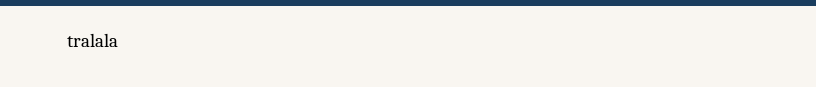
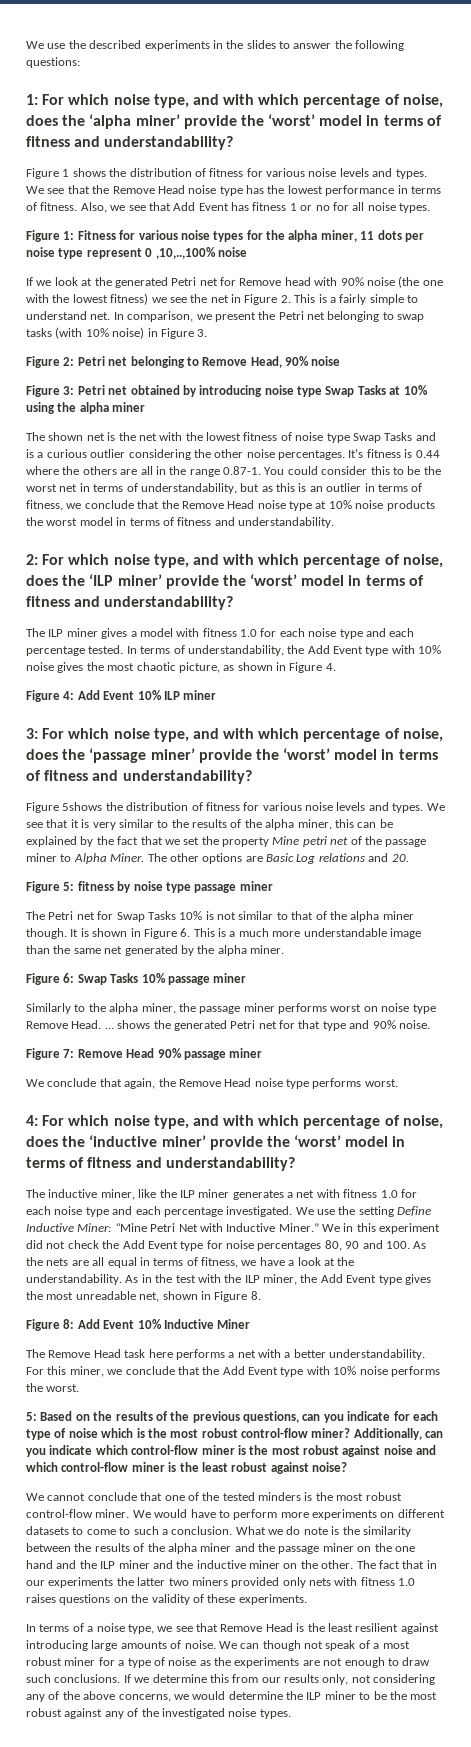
- tralala
+ We use the described experiments in the slides to answer the following questions:
+ 1: For which noise type, and with which percentage of noise, does the ‘alpha miner’ provide the ‘worst’ model in terms of fitness and understandability?
+ Figure 1 shows the distribution of fitness for various noise levels and types. We see that the Remove Head noise type has the lowest performance in terms of fitness. Also, we see that Add Event has fitness 1 or no for all noise types.
+ Figure 1: Fitness for various noise types for the alpha miner, 11 dots per noise type represent 0 ,10,..,100% noise
+ If we look at the generated Petri net for Remove head with 90% noise (the one with the lowest fitness) we see the net in Figure 2. This is a fairly simple to understand net. In comparison, we present the Petri net belonging to swap tasks (with 10% noise) in Figure 3.
+ Figure 2: Petri net belonging to Remove Head, 90% noise
+ Figure 3: Petri net obtained by introducing noise type Swap Tasks at 10% using the alpha miner
+ The shown net is the net with the lowest fitness of noise type Swap Tasks and is a curious outlier considering the other noise percentages. It’s fitness is 0.44 where the others are all in the range 0.87-1. You could consider this to be the worst net in terms of understandability, but as this is an outlier in terms of fitness, we conclude that the Remove Head noise type at 10% noise products the worst model in terms of fitness and understandability.
+ 2: For which noise type, and with which percentage of noise, does the ‘ILP miner’ provide the ‘worst’ model in terms of fitness and understandability?
+ The ILP miner gives a model with fitness 1.0 for each noise type and each percentage tested. In terms of understandability, the Add Event type with 10% noise gives the most chaotic picture, as shown in Figure 4.
+ Figure 4: Add Event 10% ILP miner
+ 3: For which noise type, and with which percentage of noise, does the ‘passage miner’ provide the ‘worst’ model in terms of fitness and understandability?
+ Figure 5shows the distribution of fitness for various noise levels and types. We see that it is very similar to the results of the alpha miner, this can be explained by the fact that we set the property Mine petri net of the passage miner to Alpha Miner. The other options are Basic Log relations and 20.
+ Figure 5: fitness by noise type passage miner
+ The Petri net for Swap Tasks 10% is not similar to that of the alpha miner though. It is shown in Figure 6. This is a much more understandable image than the same net generated by the alpha miner.
+ Figure 6: Swap Tasks 10% passage miner
+ Similarly to the alpha miner, the passage miner performs worst on noise type Remove Head. … shows the generated Petri net for that type and 90% noise.
+ Figure 7: Remove Head 90% passage miner
+ We conclude that again, the Remove Head noise type performs worst.
+ 4: For which noise type, and with which percentage of noise, does the ‘inductive miner’ provide the ‘worst’ model in terms of fitness and understandability?
+ The inductive miner, like the ILP miner generates a net with fitness 1.0 for each noise type and each percentage investigated. We use the setting Define Inductive Miner: “Mine Petri Net with Inductive Miner.” We in this experiment did not check the Add Event type for noise percentages 80, 90 and 100. As the nets are all equal in terms of fitness, we have a look at the understandability. As in the test with the ILP miner, the Add Event type gives the most unreadable net, shown in Figure 8.
+ Figure 8: Add Event 10% Inductive Miner
+ The Remove Head task here performs a net with a better understandability. For this miner, we conclude that the Add Event type with 10% noise performs the worst.
+ 5: Based on the results of the previous questions, can you indicate for each type of noise which is the most robust control-flow miner? Additionally, can you indicate which control-flow miner is the most robust against noise and which control-flow miner is the least robust against noise?
+ We cannot conclude that one of the tested minders is the most robust control-flow miner. We would have to perform more experiments on different datasets to come to such a conclusion. What we do note is the similarity between the results of the alpha miner and the passage miner on the one hand and the ILP miner and the inductive miner on the other. The fact that in our experiments the latter two miners provided only nets with fitness 1.0 raises questions on the validity of these experiments.
+ In terms of a noise type, we see that Remove Head is the least resilient against introducing large amounts of noise. We can though not speak of a most robust miner for a type of noise as the experiments are not enough to draw such conclusions. If we determine this from our results only, not considering any of the above concerns, we would determine the ILP miner to be the most robust against any of the investigated noise types.

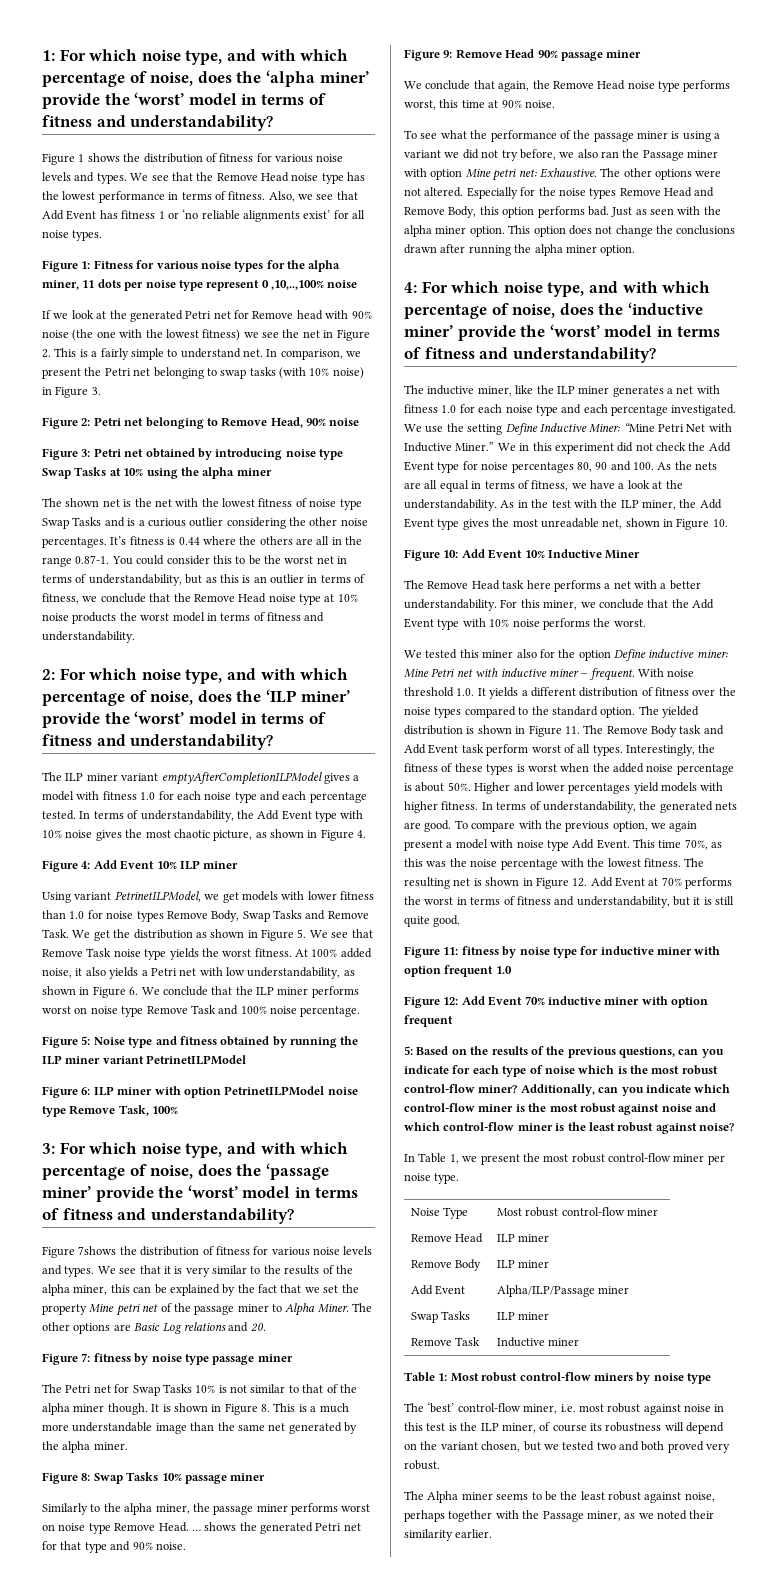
- We use the described experiments in the slides to answer the following questions:
- Also, we see that Add Event has fitness 1 or no for all noise types.
+ Also, we see that Add Event has fitness 1 or ‘no reliable alignments exist’ for all noise types.
- The ILP miner gives a model with fitness 1.0 for each noise type and each percentage tested.
+ The ILP miner variant emptyAfterCompletionILPModel gives a model with fitness 1.0 for each noise type and each percentage tested.
+ Using variant PetrinetILPModel, we get models with lower fitness than 1.0 for noise types Remove Body, Swap Tasks and Remove Task. We get the distribution as shown in Figure 5. We see that Remove Task noise type yields the worst fitness. At 100% added noise, it also yields a Petri net with low understandability, as shown in Figure 6. We conclude that the ILP miner performs worst on noise type Remove Task and 100% noise percentage.
+ Figure 5: Noise type and fitness obtained by running the ILP miner variant PetrinetILPModel
+ Figure 6: ILP miner with option PetrinetILPModel noise type Remove Task, 100%
- Figure 5shows the distribution of fitness for various noise levels and types.
+ Figure 7shows the distribution of fitness for various noise levels and types.
- Figure 5: fitness by noise type passage miner
+ Figure 7: fitness by noise type passage miner
- It is shown in Figure 6. This is a much more understandable image than the same net generated by the alpha miner.
+ It is shown in Figure 8. This is a much more understandable image than the same net generated by the alpha miner.
- Figure 6: Swap Tasks 10% passage miner
+ Figure 8: Swap Tasks 10% passage miner
- Figure 7: Remove Head 90% passage miner
+ Figure 9: Remove Head 90% passage miner
- We conclude that again, the Remove Head noise type performs worst.
+ We conclude that again, the Remove Head noise type performs worst, this time at 90% noise.
+ To see what the performance of the passage miner is using a variant we did not try before, we also ran the Passage miner with option Mine petri net: Exhaustive. The other options were not altered. Especially for the noise types Remove Head and Remove Body, this option performs bad. Just as seen with the alpha miner option. This option does not change the conclusions drawn after running the alpha miner option.
- As in the test with the ILP miner, the Add Event type gives the most unreadable net, shown in Figure 8.
- Figure 8: Add Event 10% Inductive Miner
+ As in the test with the ILP miner, the Add Event type gives the most unreadable net, shown in Figure 10.
+ Figure 10: Add Event 10% Inductive Miner
+ We tested this miner also for the option Define inductive miner: Mine Petri net with inductive miner – frequent. With noise threshold 1.0. It yields a different distribution of fitness over the noise types compared to the standard option. The yielded distribution is shown in Figure 11. The Remove Body task and Add Event task perform worst of all types. Interestingly, the fitness of these types is worst when the added noise percentage is about 50%. Higher and lower percentages yield models with higher fitness. In terms of understandability, the generated nets are good. To compare with the previous option, we again present a model with noise type Add Event. This time 70%, as this was the noise percentage with the lowest fitness. The resulting net is shown in Figure 12. Add Event at 70% performs the worst in terms of fitness and understandability, but it is still quite good.
+ Figure 11: fitness by noise type for inductive miner with option frequent 1.0
+ Figure 12: Add Event 70% inductive miner with option frequent
- We cannot conclude that one of the tested minders is the most robust control-flow miner. We would have to perform more experiments on different datasets to come to such a conclusion. What we do note is the similarity between the results of the alpha miner and the passage miner on the one hand and the ILP miner and the inductive miner on the other. The fact that in our experiments the latter two miners provided only nets with fitness 1.0 raises questions on the validity of these experiments.
- In terms of a noise type, we see that Remove Head is the least resilient against introducing large amounts of noise. We can though not speak of a most robust miner for a type of noise as the experiments are not enough to draw such conclusions. If we determine this from our results only, not considering any of the above concerns, we would determine the ILP miner to be the most robust against any of the investigated noise types.
+ In Table 1, we present the most robust control-flow miner per noise type.
+ Noise Type | Most robust control-flow miner
+ Remove Head | ILP miner
+ Remove Body | ILP miner
+ Add Event | Alpha/ILP/Passage miner
+ Swap Tasks | ILP miner
+ Remove Task | Inductive miner
+ Table 1: Most robust control-flow miners by noise type
+ The ‘best’ control-flow miner, i.e. most robust against noise in this test is the ILP miner, of course its robustness will depend on the variant chosen, but we tested two and both proved very robust.
+ The Alpha miner seems to be the least robust against noise, perhaps together with the Passage miner, as we noted their similarity earlier.

